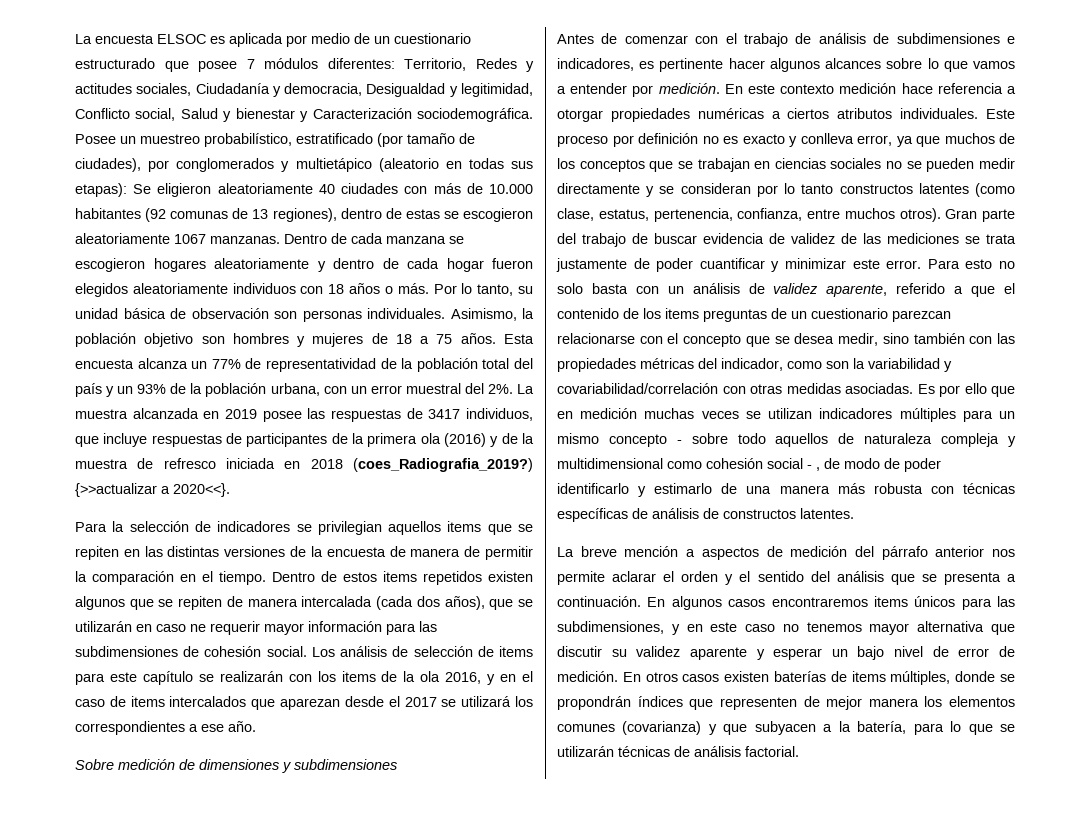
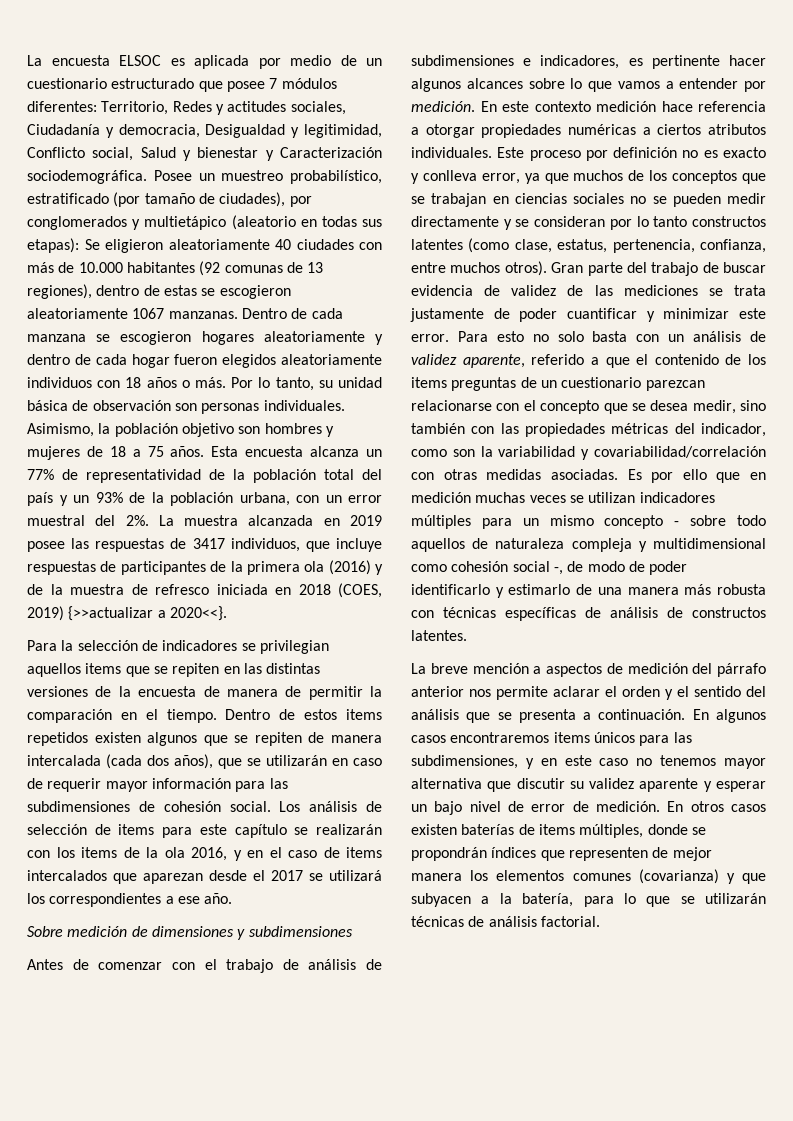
- La muestra alcanzada en 2019 posee las respuestas de 3417 individuos, que incluye respuestas de participantes de la primera ola (2016) y de la muestra de refresco iniciada en 2018 (coes_Radiografia_2019?) {>>actualizar a 2020<<}.
+ La muestra alcanzada en 2019 posee las respuestas de 3417 individuos, que incluye respuestas de participantes de la primera ola (2016) y de la muestra de refresco iniciada en 2018 (COES, 2019) {>>actualizar a 2020<<}.
- Dentro de estos items repetidos existen algunos que se repiten de manera intercalada (cada dos años), que se utilizarán en caso ne requerir mayor información para las subdimensiones de cohesión social.
+ Dentro de estos items repetidos existen algunos que se repiten de manera intercalada (cada dos años), que se utilizarán en caso de requerir mayor información para las subdimensiones de cohesión social.
- Es por ello que en medición muchas veces se utilizan indicadores múltiples para un mismo concepto - sobre todo aquellos de naturaleza compleja y multidimensional como cohesión social - , de modo de poder identificarlo y estimarlo de una manera más robusta con técnicas específicas de análisis de constructos latentes.
+ Es por ello que en medición muchas veces se utilizan indicadores múltiples para un mismo concepto - sobre todo aquellos de naturaleza compleja y multidimensional como cohesión social -, de modo de poder identificarlo y estimarlo de una manera más robusta con técnicas específicas de análisis de constructos latentes.

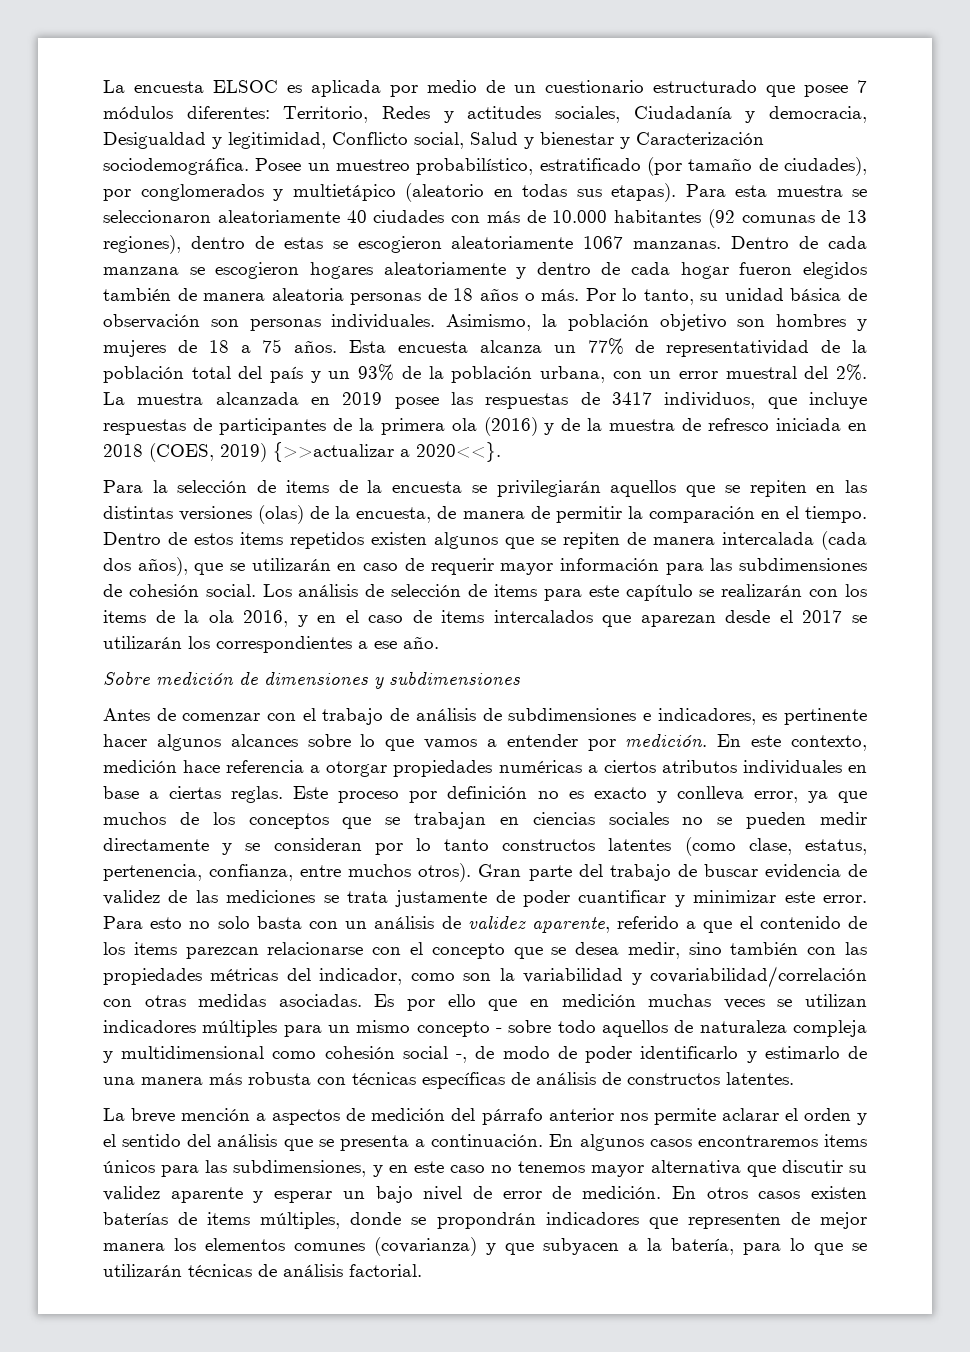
- Posee un muestreo probabilístico, estratificado (por tamaño de ciudades), por conglomerados y multietápico (aleatorio en todas sus etapas): Se eligieron aleatoriamente 40 ciudades con más de 10.000 habitantes (92 comunas de 13 regiones), dentro de estas se escogieron aleatoriamente 1067 manzanas.
+ Posee un muestreo probabilístico, estratificado (por tamaño de ciudades), por conglomerados y multietápico (aleatorio en todas sus etapas). Para esta muestra se seleccionaron aleatoriamente 40 ciudades con más de 10.000 habitantes (92 comunas de 13 regiones), dentro de estas se escogieron aleatoriamente 1067 manzanas.
- Dentro de cada manzana se escogieron hogares aleatoriamente y dentro de cada hogar fueron elegidos aleatoriamente individuos con 18 años o más.
+ Dentro de cada manzana se escogieron hogares aleatoriamente y dentro de cada hogar fueron elegidos también de manera aleatoria personas de 18 años o más.
- Para la selección de indicadores se privilegian aquellos items que se repiten en las distintas versiones de la encuesta de manera de permitir la comparación en el tiempo.
+ Para la selección de items de la encuesta se privilegiarán aquellos que se repiten en las distintas versiones (olas) de la encuesta, de manera de permitir la comparación en el tiempo.
- Los análisis de selección de items para este capítulo se realizarán con los items de la ola 2016, y en el caso de items intercalados que aparezan desde el 2017 se utilizará los correspondientes a ese año.
+ Los análisis de selección de items para este capítulo se realizarán con los items de la ola 2016, y en el caso de items intercalados que aparezan desde el 2017 se utilizarán los correspondientes a ese año.
- En este contexto medición hace referencia a otorgar propiedades numéricas a ciertos atributos individuales.
+ En este contexto, medición hace referencia a otorgar propiedades numéricas a ciertos atributos individuales en base a ciertas reglas.
- Para esto no solo basta con un análisis de validez aparente, referido a que el contenido de los items preguntas de un cuestionario parezcan relacionarse con el concepto que se desea medir, sino también con las propiedades métricas del indicador, como son la variabilidad y covariabilidad/correlación con otras medidas asociadas.
+ Para esto no solo basta con un análisis de validez aparente, referido a que el contenido de los items parezcan relacionarse con el concepto que se desea medir, sino también con las propiedades métricas del indicador, como son la variabilidad y covariabilidad/correlación con otras medidas asociadas.
- En otros casos existen baterías de items múltiples, donde se propondrán índices que representen de mejor manera los elementos comunes (covarianza) y que subyacen a la batería, para lo que se utilizarán técnicas de análisis factorial.
+ En otros casos existen baterías de items múltiples, donde se propondrán indicadores que representen de mejor manera los elementos comunes (covarianza) y que subyacen a la batería, para lo que se utilizarán técnicas de análisis factorial.

